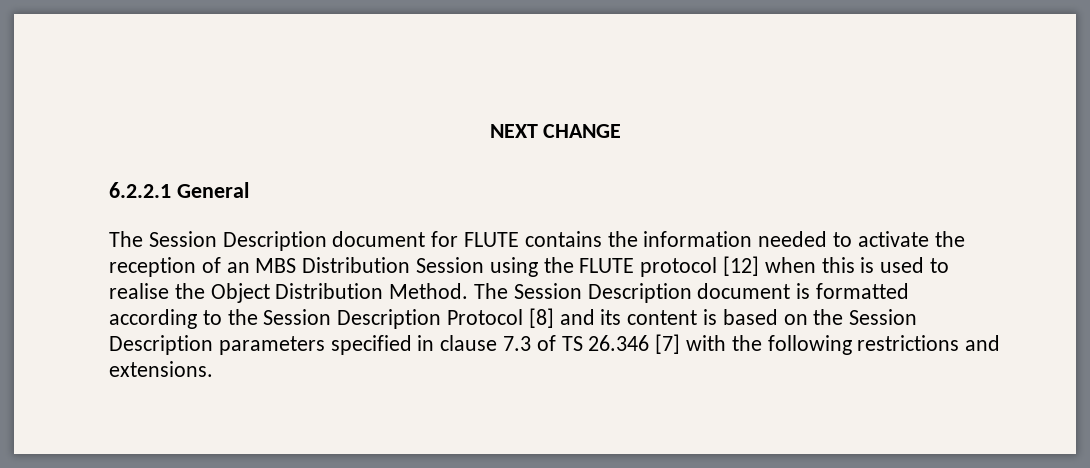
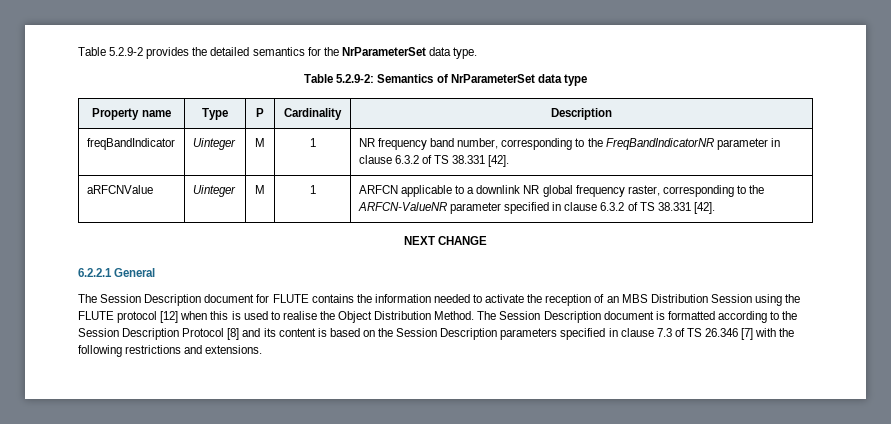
+ Table 5.2.9-2 provides the detailed semantics for the NrParameterSet data type.
+ Table 5.2.9-2: Semantics of NrParameterSet data type
+ Property name | Type | P | Cardinality | Description
+ freqBandIndicator | Uinteger | M | 1 | NR frequency band number, corresponding to the FreqBandIndicatorNR parameter in clause 6.3.2 of TS 38.331 [42].
+ aRFCNValue | Uinteger | M | 1 | ARFCN applicable to a downlink NR global frequency raster, corresponding to the ARFCN-ValueNR parameter specified in clause 6.3.2 of TS 38.331 [42].

